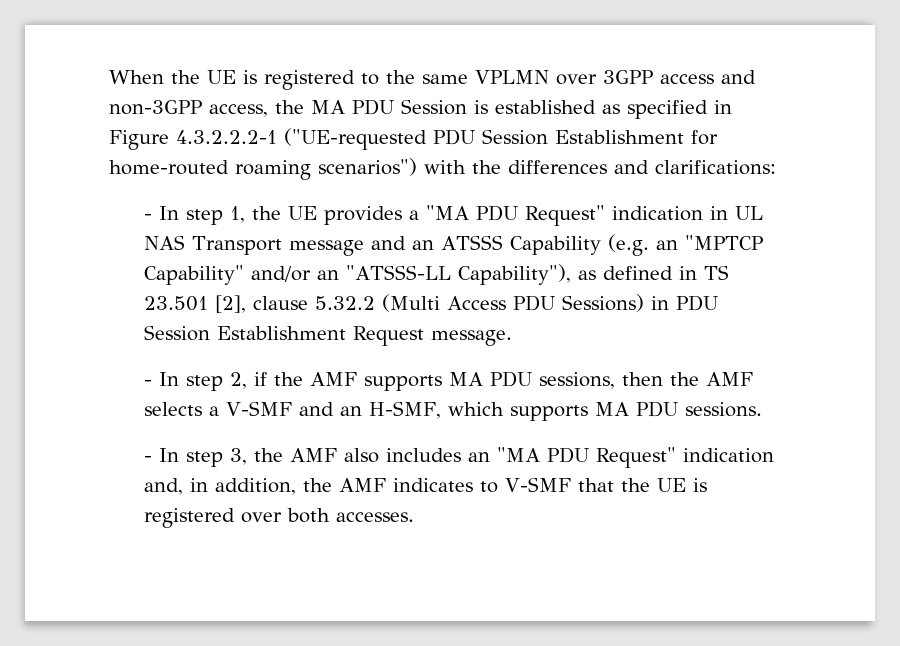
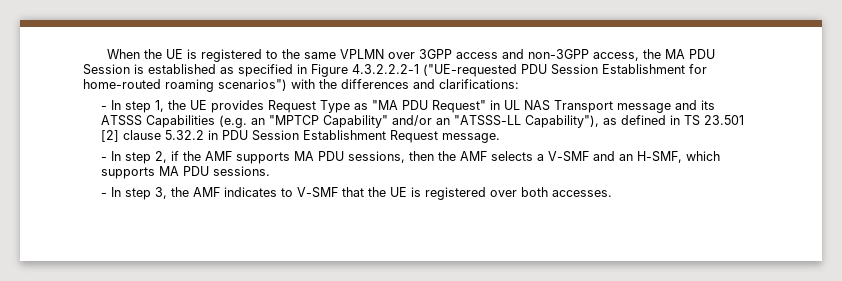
- - In step 1, the UE provides a "MA PDU Request" indication in UL NAS Transport message and an ATSSS Capability (e.g. an "MPTCP Capability" and/or an "ATSSS-LL Capability"), as defined in TS 23.501 [2], clause 5.32.2 (Multi Access PDU Sessions) in PDU Session Establishment Request message.
+ - In step 1, the UE provides Request Type as "MA PDU Request" in UL NAS Transport message and its ATSSS Capabilities (e.g. an "MPTCP Capability" and/or an "ATSSS-LL Capability"), as defined in TS 23.501 [2] clause 5.32.2 in PDU Session Establishment Request message.
- - In step 3, the AMF also includes an "MA PDU Request" indication and, in addition, the AMF indicates to V-SMF that the UE is registered over both accesses.
+ - In step 3, the AMF indicates to V-SMF that the UE is registered over both accesses.

